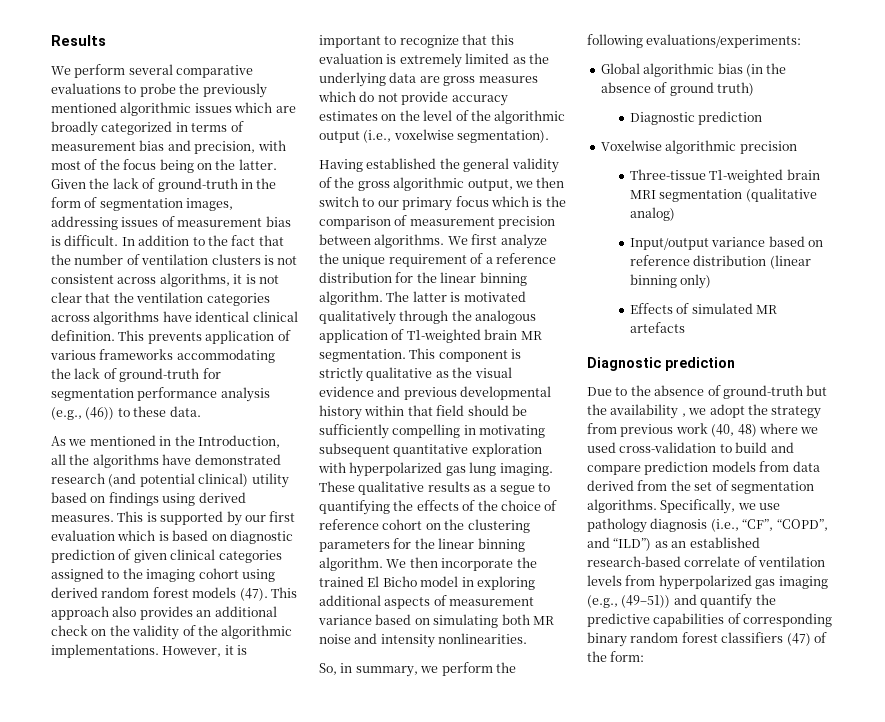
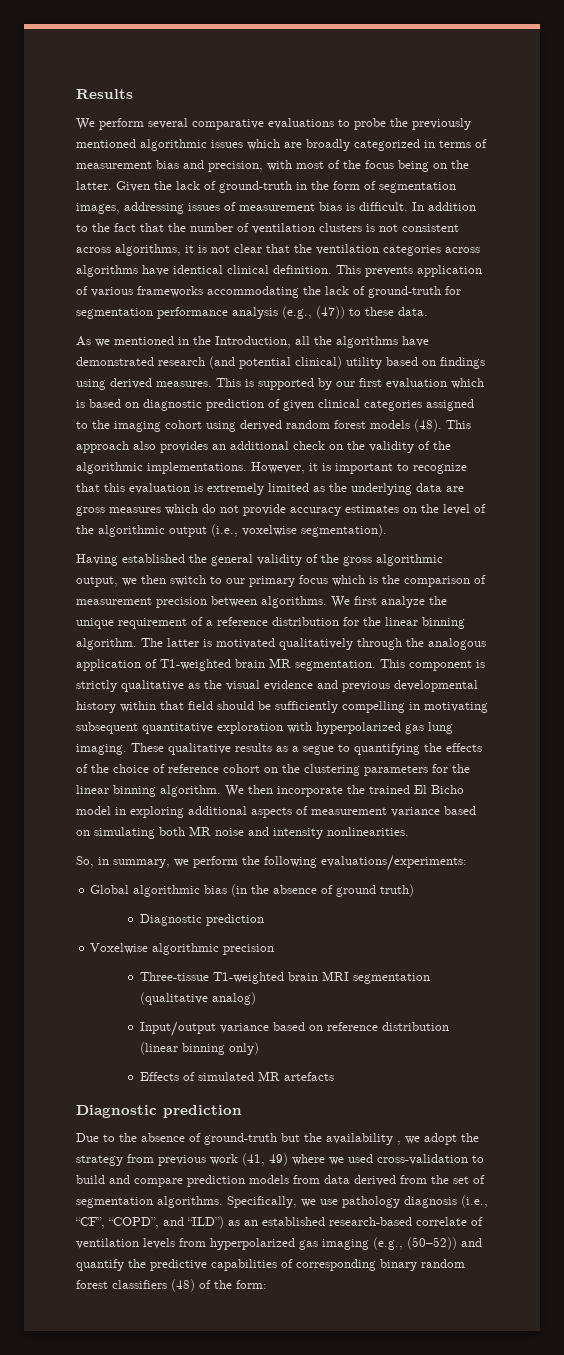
- This prevents application of various frameworks accommodating the lack of ground-truth for segmentation performance analysis (e.g., (46)) to these data.
+ This prevents application of various frameworks accommodating the lack of ground-truth for segmentation performance analysis (e.g., (47)) to these data.
- This is supported by our first evaluation which is based on diagnostic prediction of given clinical categories assigned to the imaging cohort using derived random forest models (47).
+ This is supported by our first evaluation which is based on diagnostic prediction of given clinical categories assigned to the imaging cohort using derived random forest models (48).
- Due to the absence of ground-truth but the availability , we adopt the strategy from previous work (40, 48) where we used cross-validation to build and compare prediction models from data derived from the set of segmentation algorithms.
+ Due to the absence of ground-truth but the availability , we adopt the strategy from previous work (41, 49) where we used cross-validation to build and compare prediction models from data derived from the set of segmentation algorithms.
- Specifically, we use pathology diagnosis (i.e., “CF”, “COPD”, and “ILD”) as an established research-based correlate of ventilation levels from hyperpolarized gas imaging (e.g., (49–51)) and quantify the predictive capabilities of corresponding binary random forest classifiers (47) of the form:
+ Specifically, we use pathology diagnosis (i.e., “CF”, “COPD”, and “ILD”) as an established research-based correlate of ventilation levels from hyperpolarized gas imaging (e.g., (50–52)) and quantify the predictive capabilities of corresponding binary random forest classifiers (48) of the form:

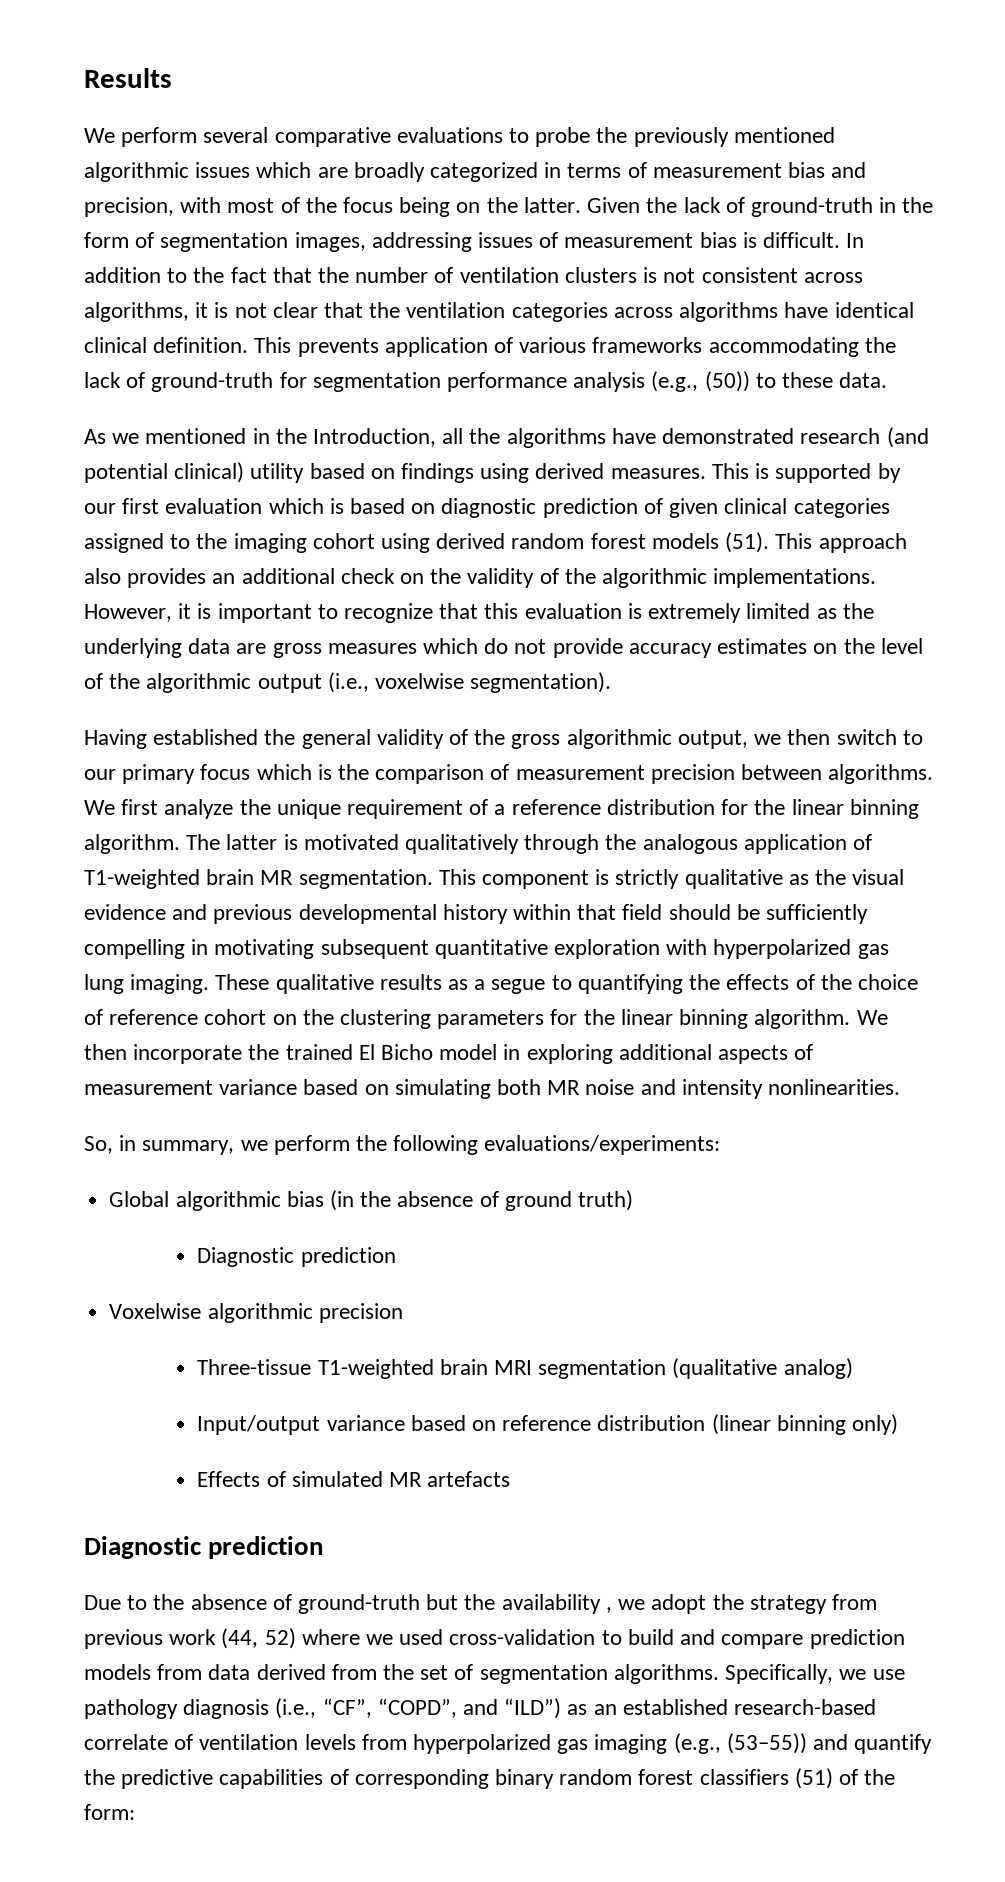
- This prevents application of various frameworks accommodating the lack of ground-truth for segmentation performance analysis (e.g., (47)) to these data.
+ This prevents application of various frameworks accommodating the lack of ground-truth for segmentation performance analysis (e.g., (50)) to these data.
- This is supported by our first evaluation which is based on diagnostic prediction of given clinical categories assigned to the imaging cohort using derived random forest models (48).
+ This is supported by our first evaluation which is based on diagnostic prediction of given clinical categories assigned to the imaging cohort using derived random forest models (51).
- Due to the absence of ground-truth but the availability , we adopt the strategy from previous work (41, 49) where we used cross-validation to build and compare prediction models from data derived from the set of segmentation algorithms.
+ Due to the absence of ground-truth but the availability , we adopt the strategy from previous work (44, 52) where we used cross-validation to build and compare prediction models from data derived from the set of segmentation algorithms.
- Specifically, we use pathology diagnosis (i.e., “CF”, “COPD”, and “ILD”) as an established research-based correlate of ventilation levels from hyperpolarized gas imaging (e.g., (50–52)) and quantify the predictive capabilities of corresponding binary random forest classifiers (48) of the form:
+ Specifically, we use pathology diagnosis (i.e., “CF”, “COPD”, and “ILD”) as an established research-based correlate of ventilation levels from hyperpolarized gas imaging (e.g., (53–55)) and quantify the predictive capabilities of corresponding binary random forest classifiers (51) of the form:

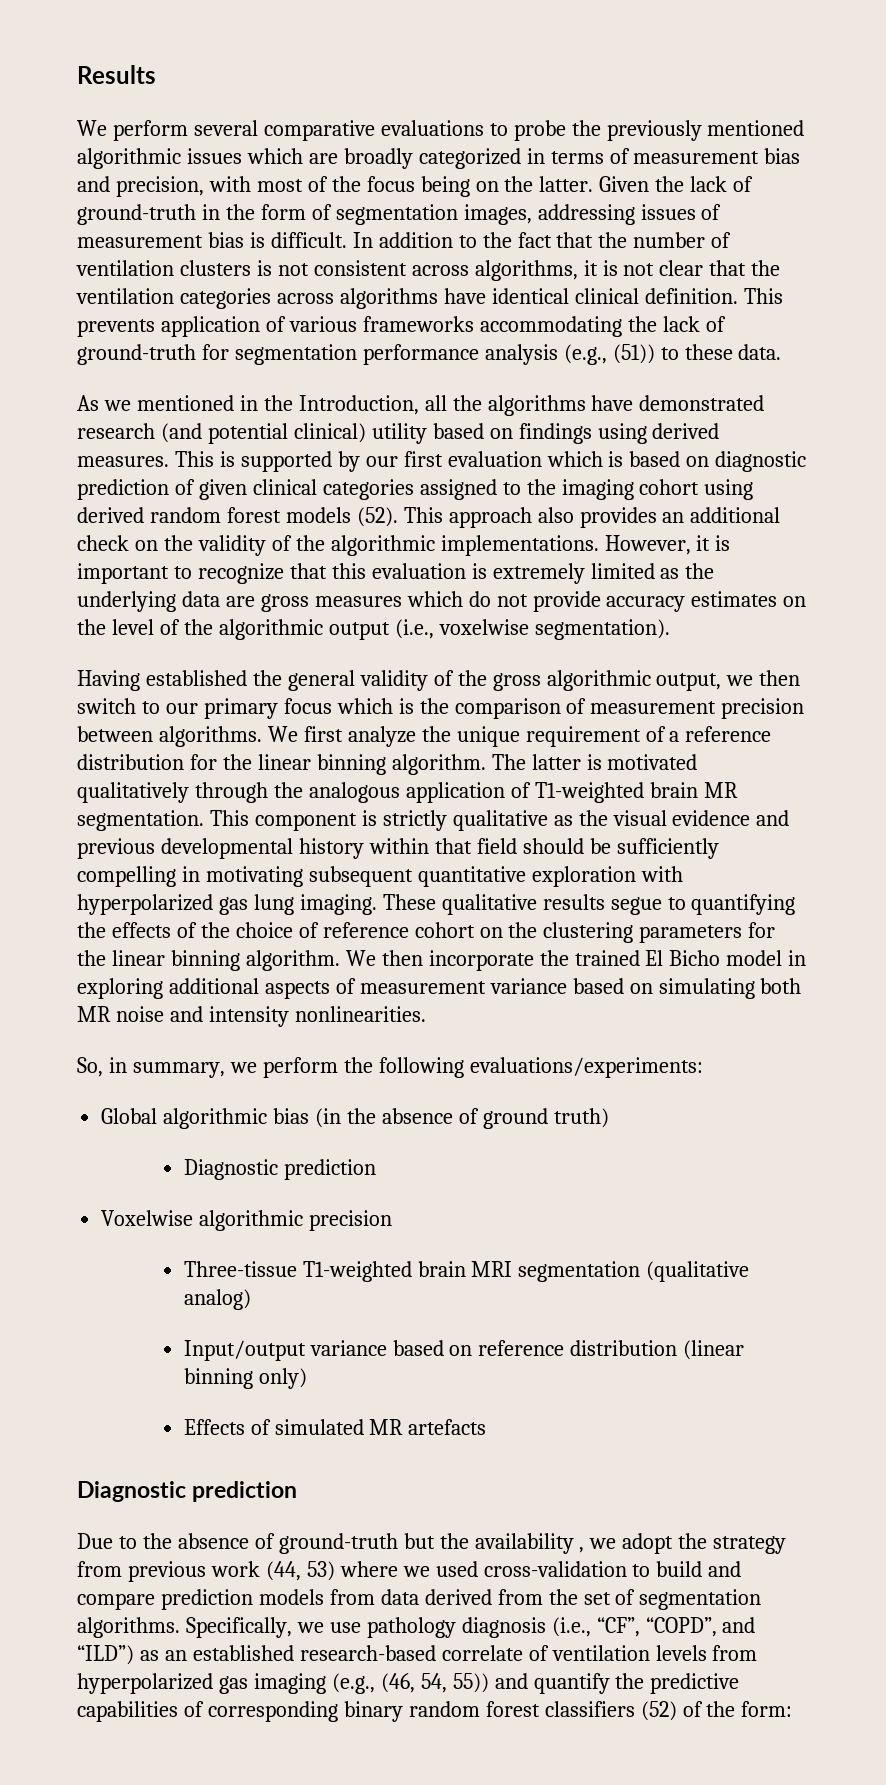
- This prevents application of various frameworks accommodating the lack of ground-truth for segmentation performance analysis (e.g., (50)) to these data.
+ This prevents application of various frameworks accommodating the lack of ground-truth for segmentation performance analysis (e.g., (51)) to these data.
- This is supported by our first evaluation which is based on diagnostic prediction of given clinical categories assigned to the imaging cohort using derived random forest models (51).
+ This is supported by our first evaluation which is based on diagnostic prediction of given clinical categories assigned to the imaging cohort using derived random forest models (52).
- These qualitative results as a segue to quantifying the effects of the choice of reference cohort on the clustering parameters for the linear binning algorithm.
+ These qualitative results segue to quantifying the effects of the choice of reference cohort on the clustering parameters for the linear binning algorithm.
- Due to the absence of ground-truth but the availability , we adopt the strategy from previous work (44, 52) where we used cross-validation to build and compare prediction models from data derived from the set of segmentation algorithms.
+ Due to the absence of ground-truth but the availability , we adopt the strategy from previous work (44, 53) where we used cross-validation to build and compare prediction models from data derived from the set of segmentation algorithms.
- Specifically, we use pathology diagnosis (i.e., “CF”, “COPD”, and “ILD”) as an established research-based correlate of ventilation levels from hyperpolarized gas imaging (e.g., (53–55)) and quantify the predictive capabilities of corresponding binary random forest classifiers (51) of the form:
+ Specifically, we use pathology diagnosis (i.e., “CF”, “COPD”, and “ILD”) as an established research-based correlate of ventilation levels from hyperpolarized gas imaging (e.g., (46, 54, 55)) and quantify the predictive capabilities of corresponding binary random forest classifiers (52) of the form:

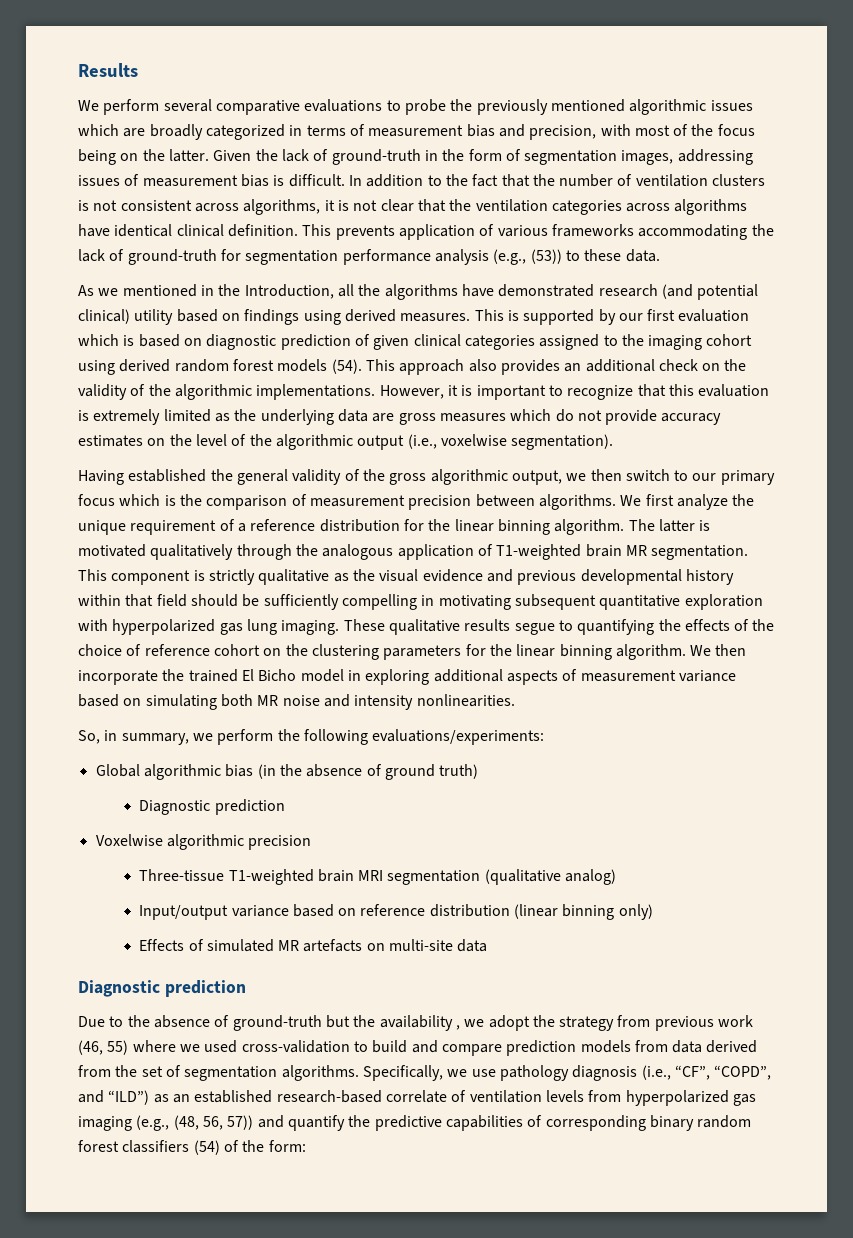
- This prevents application of various frameworks accommodating the lack of ground-truth for segmentation performance analysis (e.g., (51)) to these data.
+ This prevents application of various frameworks accommodating the lack of ground-truth for segmentation performance analysis (e.g., (53)) to these data.
- This is supported by our first evaluation which is based on diagnostic prediction of given clinical categories assigned to the imaging cohort using derived random forest models (52).
+ This is supported by our first evaluation which is based on diagnostic prediction of given clinical categories assigned to the imaging cohort using derived random forest models (54).
- Effects of simulated MR artefacts
+ Effects of simulated MR artefacts on multi-site data
- Due to the absence of ground-truth but the availability , we adopt the strategy from previous work (44, 53) where we used cross-validation to build and compare prediction models from data derived from the set of segmentation algorithms.
+ Due to the absence of ground-truth but the availability , we adopt the strategy from previous work (46, 55) where we used cross-validation to build and compare prediction models from data derived from the set of segmentation algorithms.
- Specifically, we use pathology diagnosis (i.e., “CF”, “COPD”, and “ILD”) as an established research-based correlate of ventilation levels from hyperpolarized gas imaging (e.g., (46, 54, 55)) and quantify the predictive capabilities of corresponding binary random forest classifiers (52) of the form:
+ Specifically, we use pathology diagnosis (i.e., “CF”, “COPD”, and “ILD”) as an established research-based correlate of ventilation levels from hyperpolarized gas imaging (e.g., (48, 56, 57)) and quantify the predictive capabilities of corresponding binary random forest classifiers (54) of the form:

